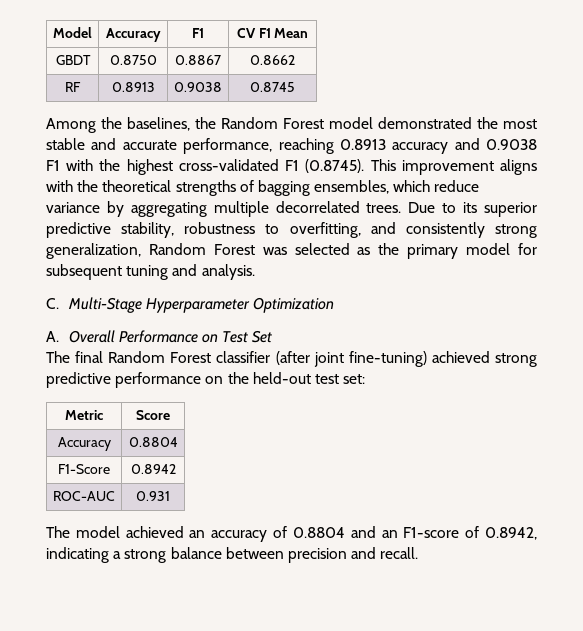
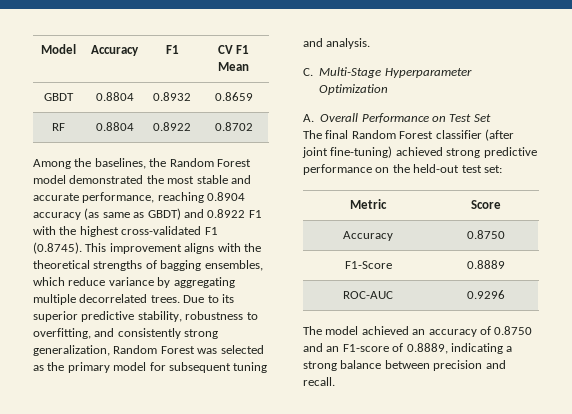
- GBDT | 0.8750 | 0.8867 | 0.8662
- RF | 0.8913 | 0.9038 | 0.8745
+ GBDT | 0.8804 | 0.8932 | 0.8659
+ RF | 0.8804 | 0.8922 | 0.8702
- Among the baselines, the Random Forest model demonstrated the most stable and accurate performance, reaching 0.8913 accuracy and 0.9038 F1 with the highest cross-validated F1 (0.8745). This improvement aligns with the theoretical strengths of bagging ensembles, which reduce variance by aggregating multiple decorrelated trees.
+ Among the baselines, the Random Forest model demonstrated the most stable and accurate performance, reaching 0.8904 accuracy (as same as GBDT) and 0.8922 F1 with the highest cross-validated F1 (0.8745). This improvement aligns with the theoretical strengths of bagging ensembles, which reduce variance by aggregating multiple decorrelated trees.
- Accuracy | 0.8804
+ Accuracy | 0.8750
- F1-Score | 0.8942
+ F1-Score | 0.8889
- ROC-AUC | 0.931
+ ROC-AUC | 0.9296
- The model achieved an accuracy of 0.8804 and an F1-score of 0.8942, indicating a strong balance between precision and recall.
+ The model achieved an accuracy of 0.8750 and an F1-score of 0.8889, indicating a strong balance between precision and recall.

